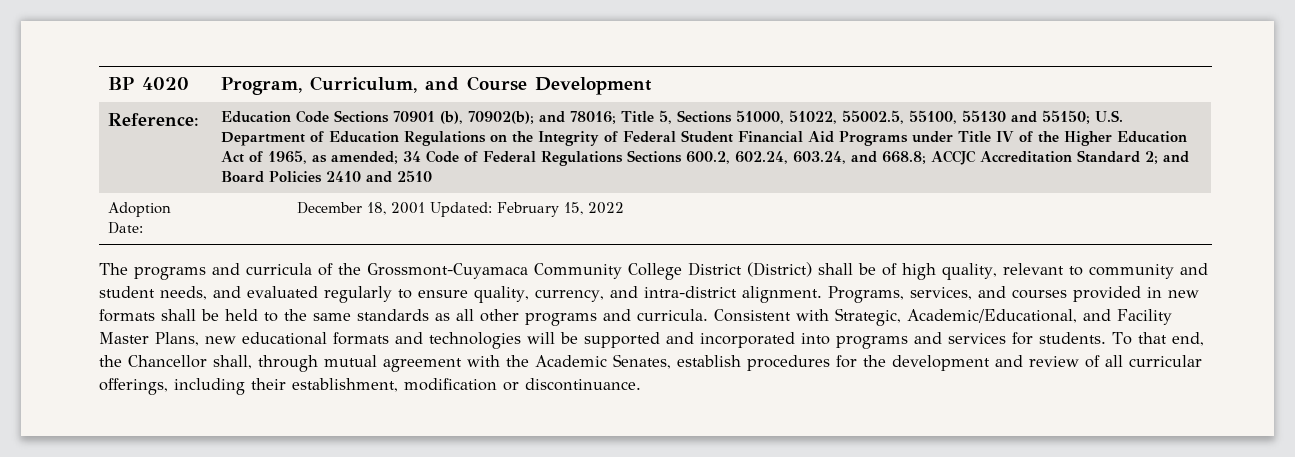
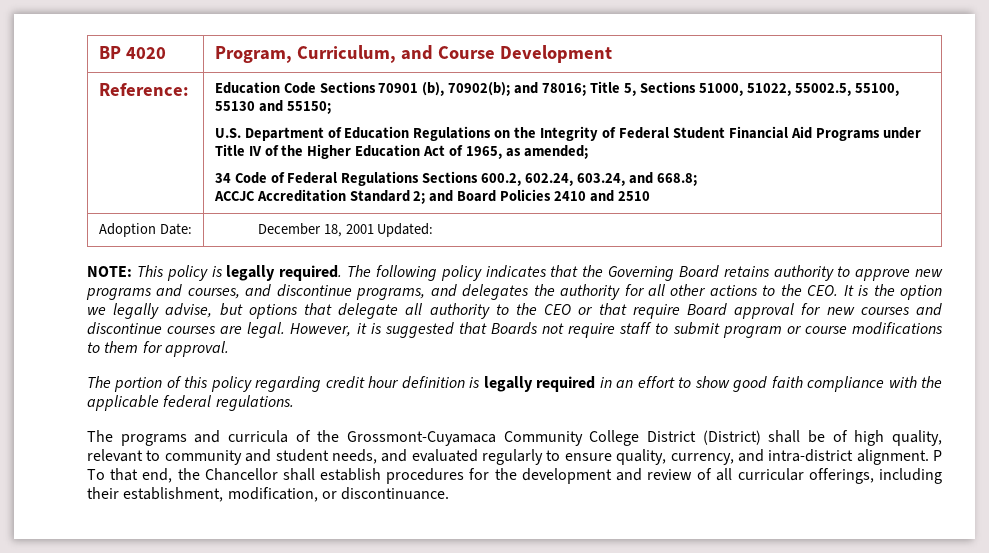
- Title 5, Sections 51000, 51022, 55002.5, 55100, 55130 and 55150; U.S. Department of Education Regulations on the Integrity of Federal Student Financial Aid Programs under Title IV of the Higher Education Act of 1965, as amended; 34 Code of Federal Regulations Sections 600.2, 602.24, 603.24, and 668.8; ACCJC Accreditation Standard 2;
+ Title 5, Sections 51000, 51022, 55002.5, 55100, 55130 and 55150;
+ U.S. Department of Education Regulations on the Integrity of Federal Student Financial Aid Programs under Title IV of the Higher Education Act of 1965, as amended;
+ 34 Code of Federal Regulations Sections 600.2, 602.24, 603.24, and 668.8;
+ ACCJC Accreditation Standard 2;
- Adoption Date: | December 18, 2001 Updated: February 15, 2022
+ Adoption Date: | December 18, 2001 Updated:
+ NOTE: This policy is legally required. The following policy indicates that the Governing Board retains authority to approve new programs and courses, and discontinue programs, and delegates the authority for all other actions to the CEO. It is the option we legally advise, but options that delegate all authority to the CEO or that require Board approval for new courses and discontinue courses are legal. However, it is suggested that Boards not require staff to submit program or course modifications to them for approval.
+ The portion of this policy regarding credit hour definition is legally required in an effort to show good faith compliance with the applicable federal regulations.
- Programs, services, and courses provided in new formats shall be held to the same standards as all other programs and curricula. Consistent with Strategic, Academic/Educational, and Facility Master Plans, new educational formats and technologies will be supported and incorporated into programs and services for students. To that end, the Chancellor shall, through mutual agreement with the Academic Senates, establish procedures for the development and review of all curricular offerings, including their establishment, modification or discontinuance.
+ P To that end, the Chancellor shall establish procedures for the development and review of all curricular offerings, including their establishment, modification, or discontinuance.

